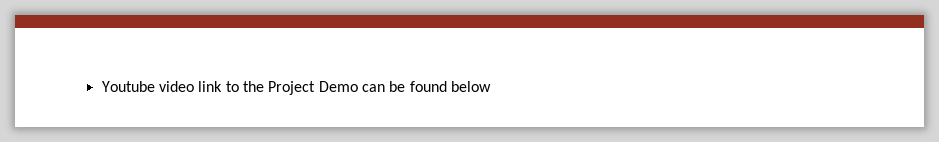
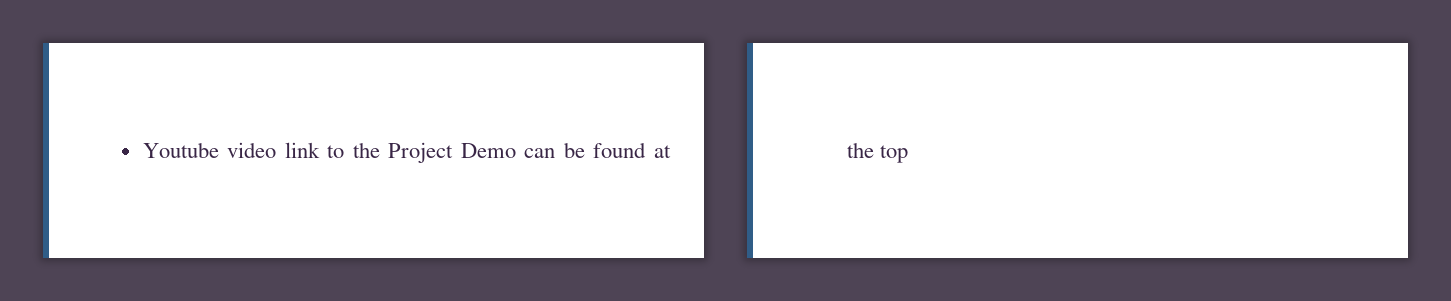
- Youtube video link to the Project Demo can be found below
+ Youtube video link to the Project Demo can be found at the top

